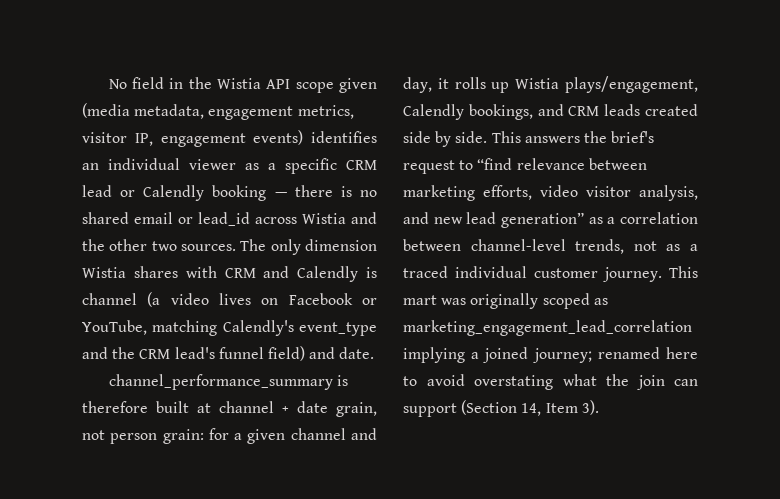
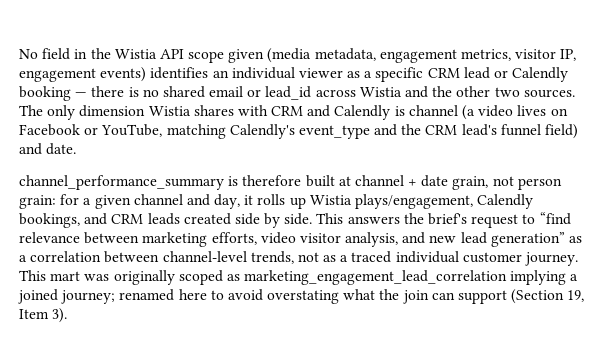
- This mart was originally scoped as marketing_engagement_lead_correlation implying a joined journey; renamed here to avoid overstating what the join can support (Section 14, Item 3).
+ This mart was originally scoped as marketing_engagement_lead_correlation implying a joined journey; renamed here to avoid overstating what the join can support (Section 19, Item 3).

